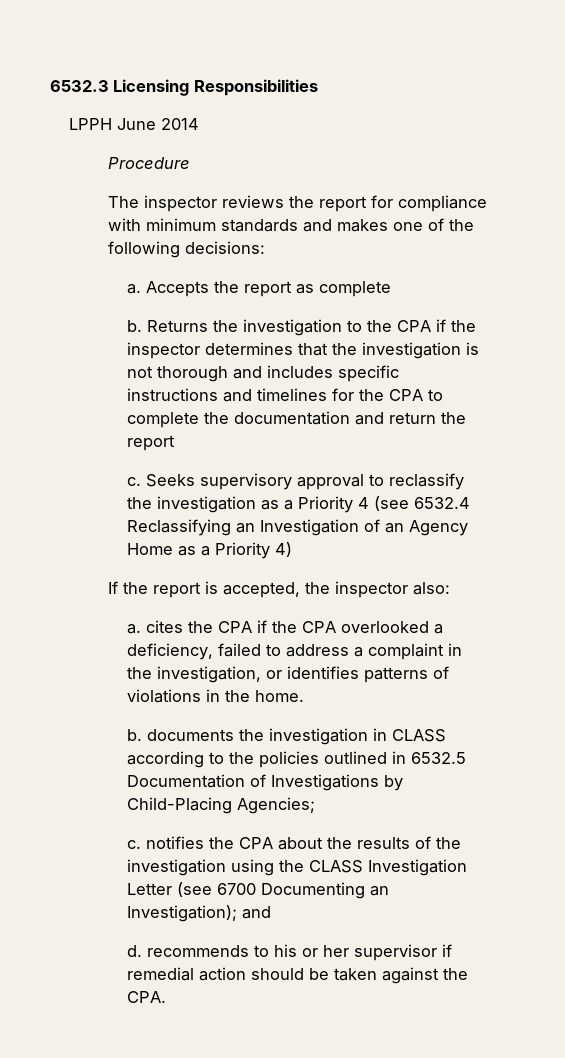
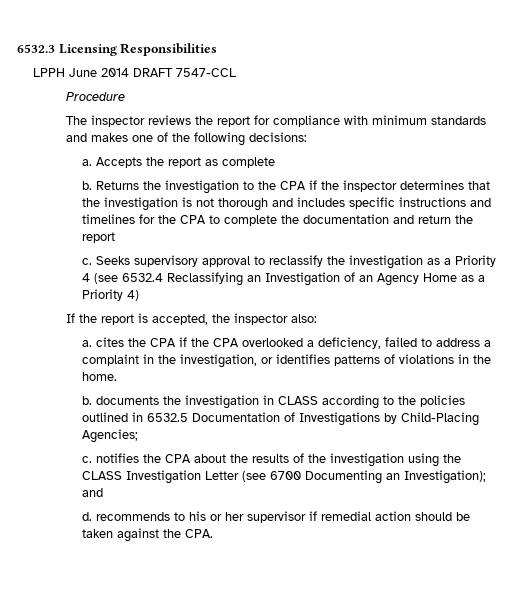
- LPPH June 2014
+ LPPH June 2014 DRAFT 7547-CCL

